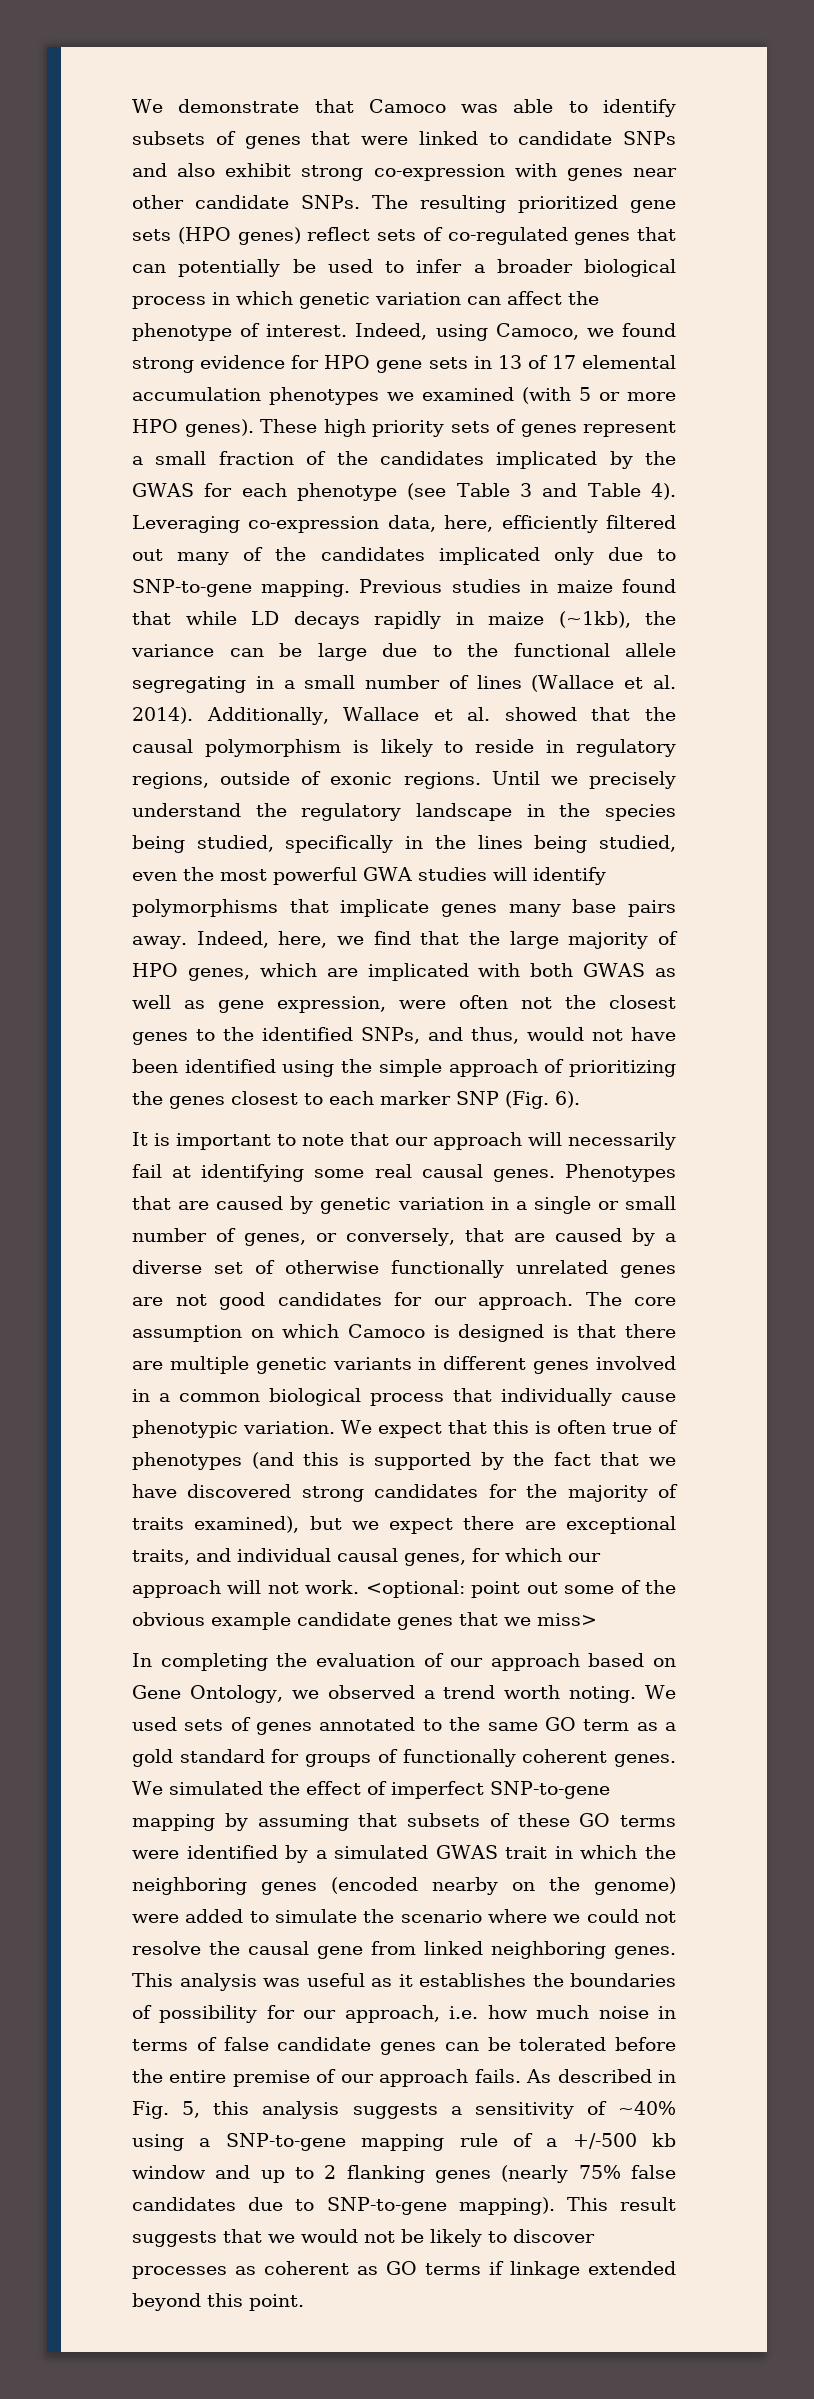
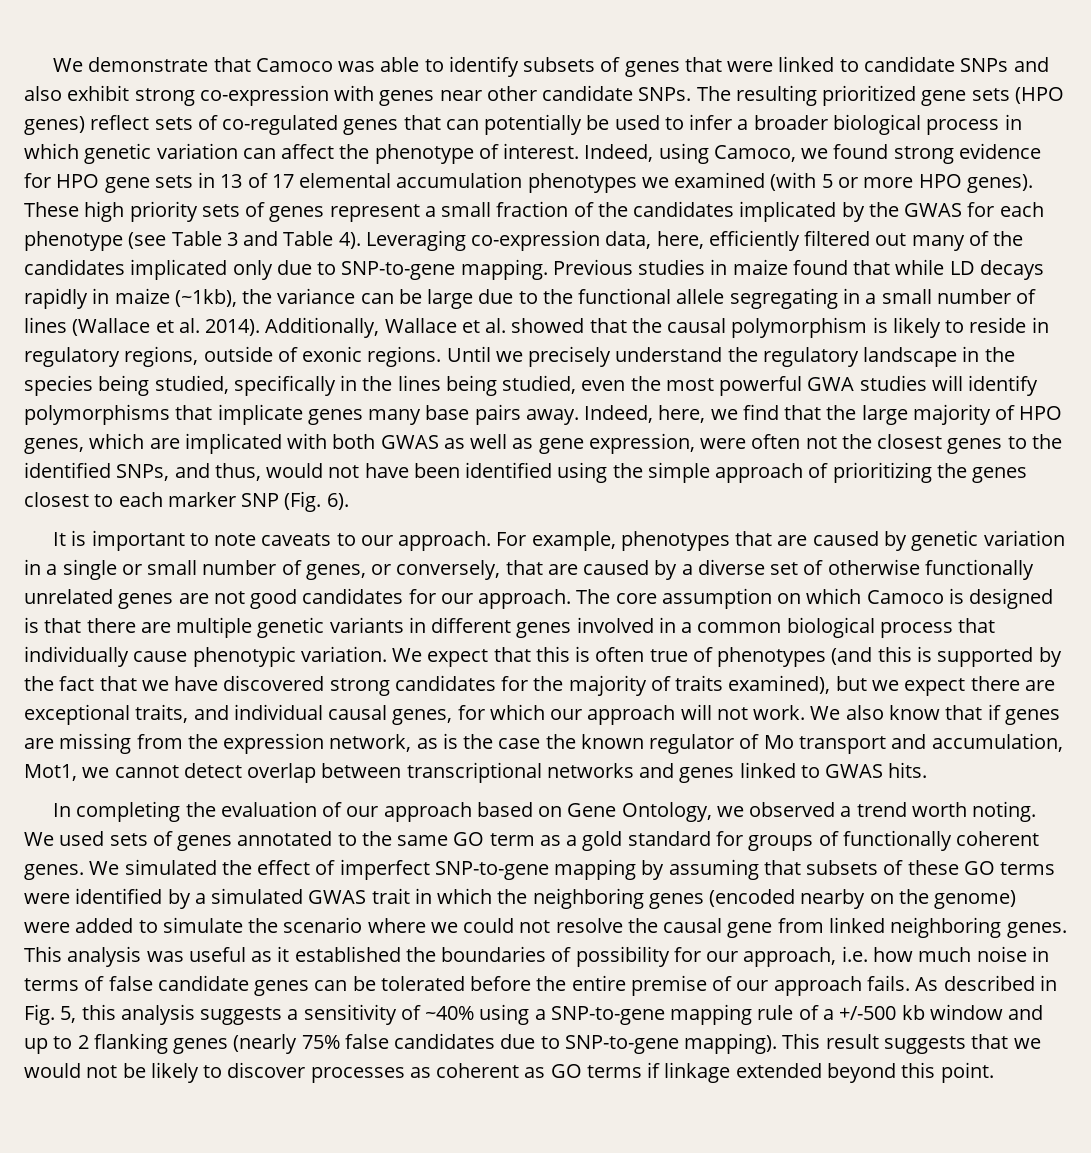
- It is important to note that our approach will necessarily fail at identifying some real causal genes. Phenotypes that are caused by genetic variation in a single or small number of genes, or conversely, that are caused by a diverse set of otherwise functionally unrelated genes are not good candidates for our approach.
+ It is important to note caveats to our approach. For example, phenotypes that are caused by genetic variation in a single or small number of genes, or conversely, that are caused by a diverse set of otherwise functionally unrelated genes are not good candidates for our approach.
- <optional: point out some of the obvious example candidate genes that we miss>
+ We also know that if genes are missing from the expression network, as is the case the known regulator of Mo transport and accumulation, Mot1, we cannot detect overlap between transcriptional networks and genes linked to GWAS hits.
- This analysis was useful as it establishes the boundaries of possibility for our approach, i.e. how much noise in terms of false candidate genes can be tolerated before the entire premise of our approach fails.
+ This analysis was useful as it established the boundaries of possibility for our approach, i.e. how much noise in terms of false candidate genes can be tolerated before the entire premise of our approach fails.

